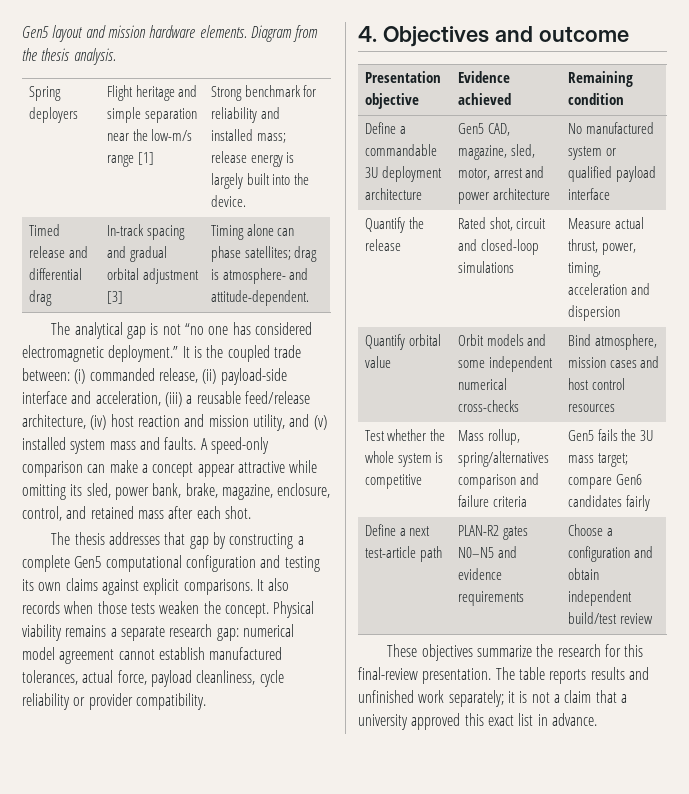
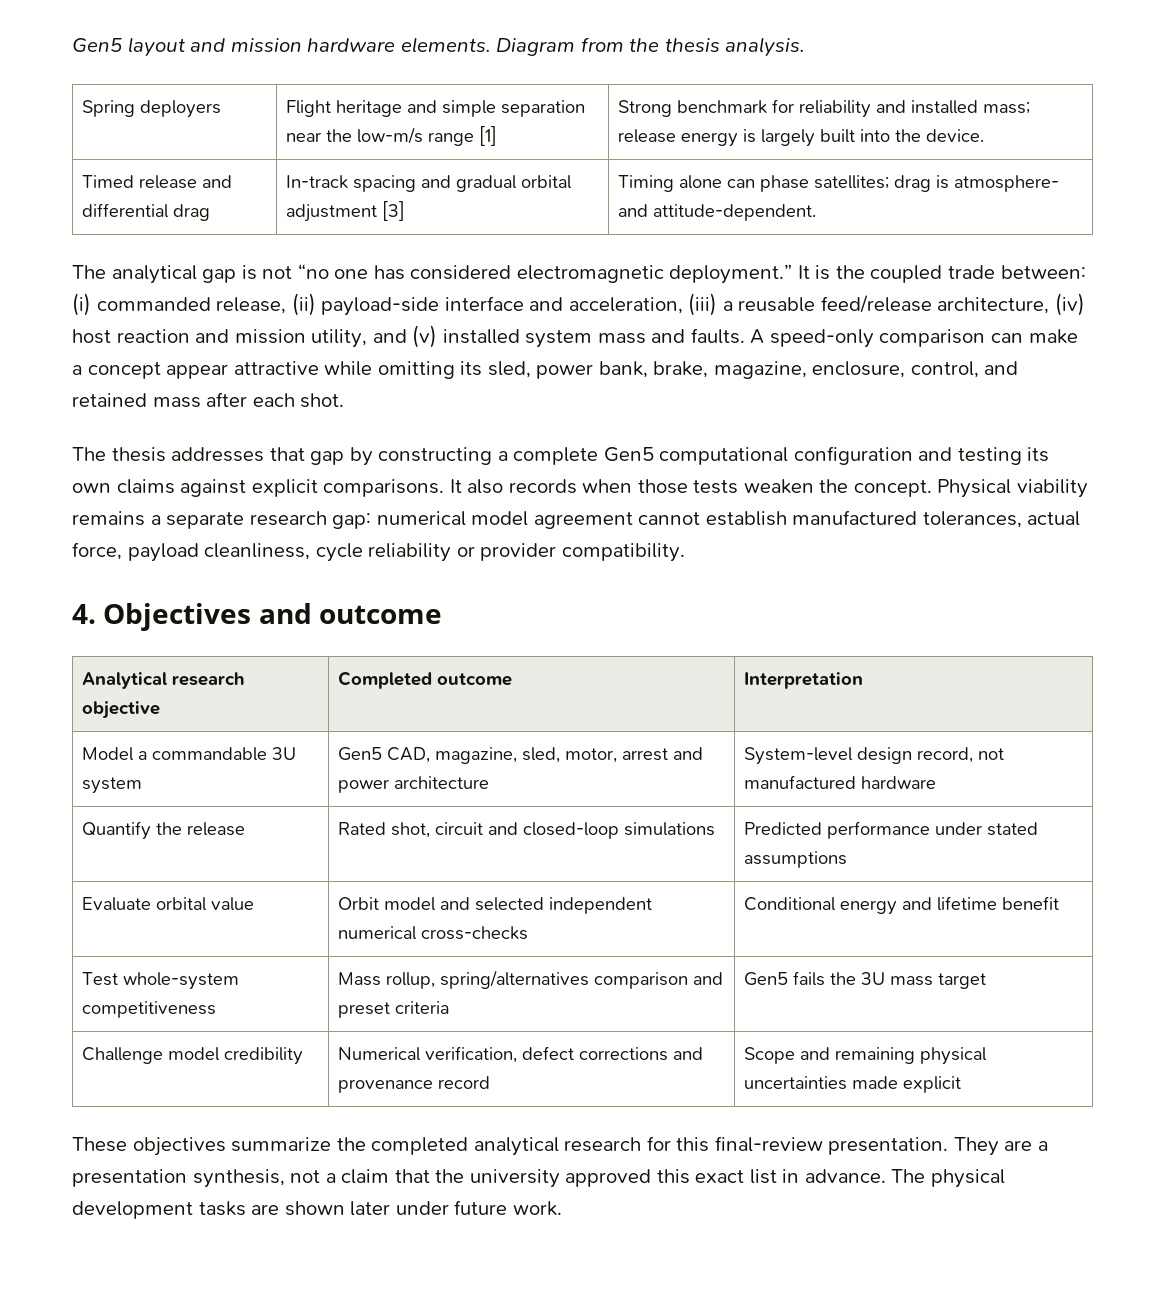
- Presentation objective | Evidence achieved | Remaining condition
- Define a commandable 3U deployment architecture | Gen5 CAD, magazine, sled, motor, arrest and power architecture | No manufactured system or qualified payload interface
+ Analytical research objective | Completed outcome | Interpretation
+ Model a commandable 3U system | Gen5 CAD, magazine, sled, motor, arrest and power architecture | System-level design record, not manufactured hardware
- Quantify the release | Rated shot, circuit and closed-loop simulations | Measure actual thrust, power, timing, acceleration and dispersion
- Quantify orbital value | Orbit models and some independent numerical cross-checks | Bind atmosphere, mission cases and host control resources
- Test whether the whole system is competitive | Mass rollup, spring/alternatives comparison and failure criteria | Gen5 fails the 3U mass target; compare Gen6 candidates fairly
- Define a next test-article path | PLAN-R2 gates N0–N5 and evidence requirements | Choose a configuration and obtain independent build/test review
+ Quantify the release | Rated shot, circuit and closed-loop simulations | Predicted performance under stated assumptions
+ Evaluate orbital value | Orbit model and selected independent numerical cross-checks | Conditional energy and lifetime benefit
+ Test whole-system competitiveness | Mass rollup, spring/alternatives comparison and preset criteria | Gen5 fails the 3U mass target
+ Challenge model credibility | Numerical verification, defect corrections and provenance record | Scope and remaining physical uncertainties made explicit
- These objectives summarize the research for this final-review presentation.
+ These objectives summarize the completed analytical research for this final-review presentation.
- The table reports results and unfinished work separately; it is not a claim that a university approved this exact list in advance.
+ They are a presentation synthesis, not a claim that the university approved this exact list in advance.
+ The physical development tasks are shown later under future work.

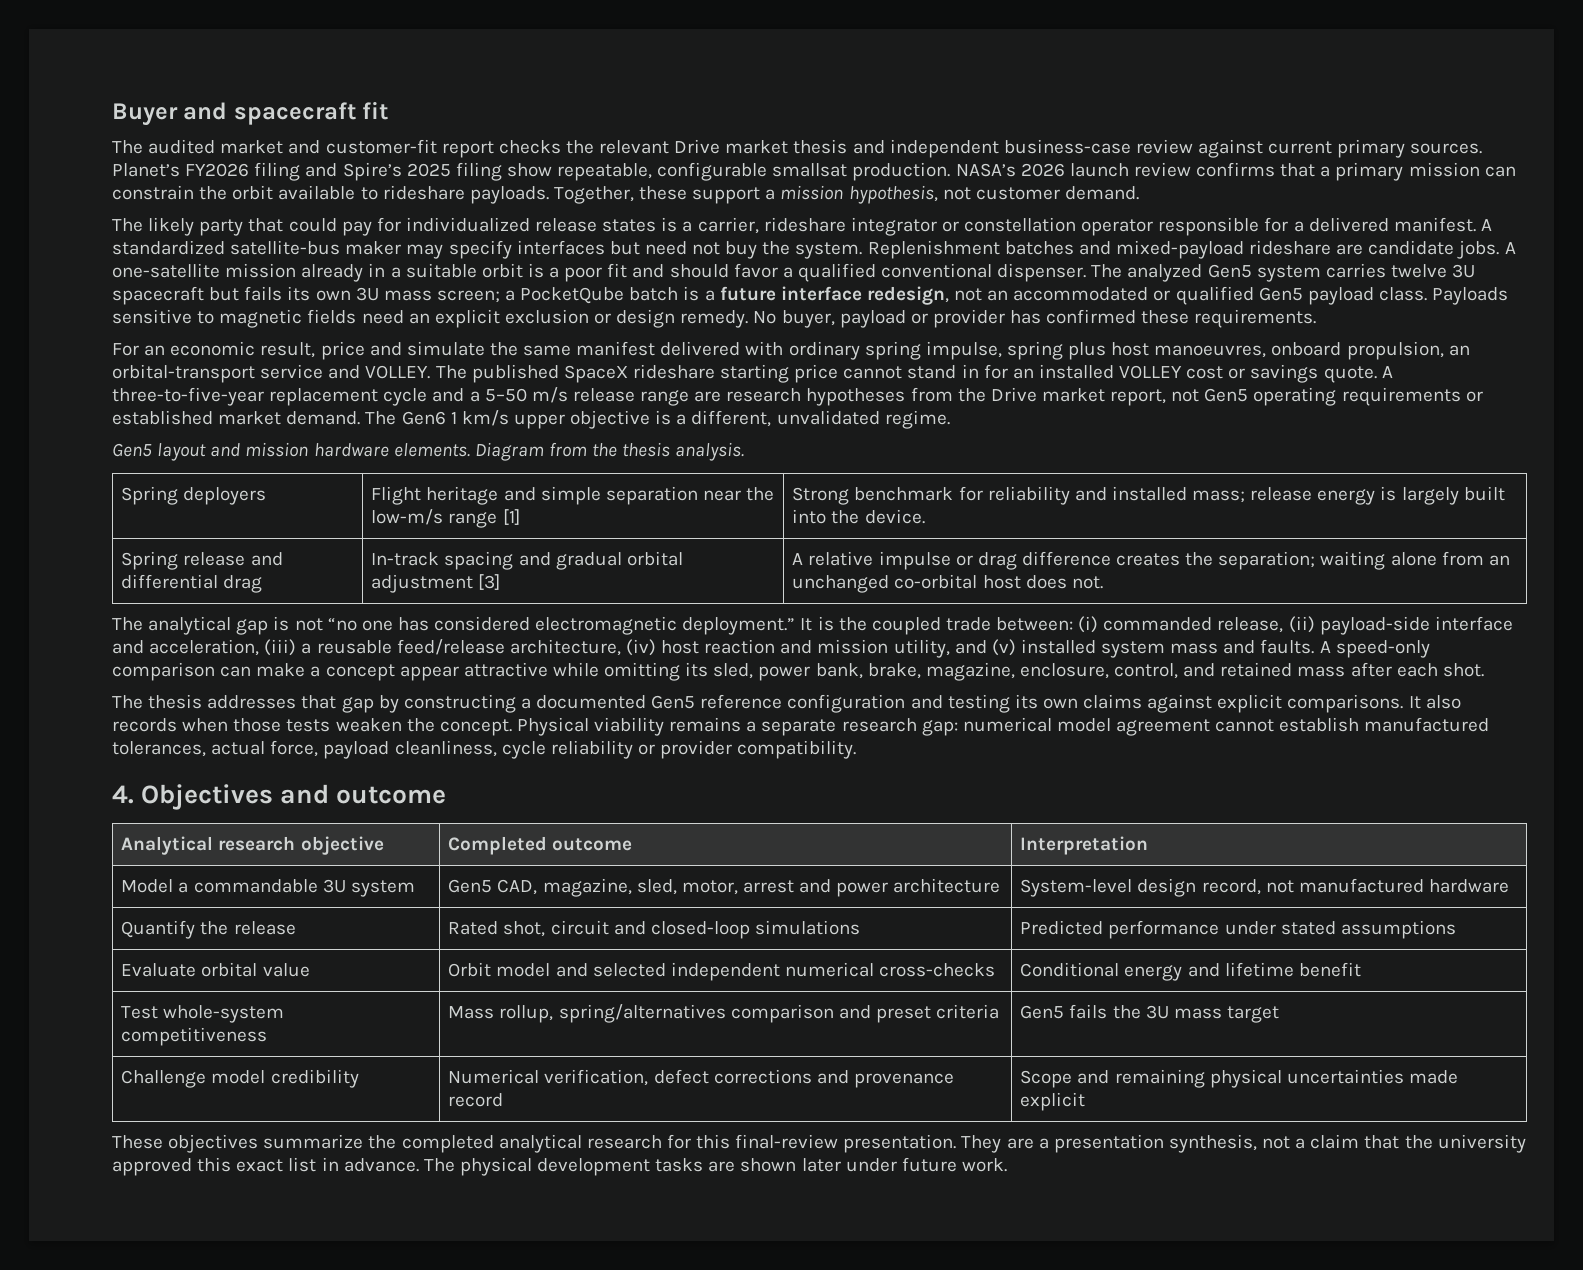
+ Buyer and spacecraft fit
+ The audited market and customer-fit report checks the relevant Drive market thesis and independent business-case review against current primary sources. Planet’s FY2026 filing and Spire’s 2025 filing show repeatable, configurable smallsat production. NASA’s 2026 launch review confirms that a primary mission can constrain the orbit available to rideshare payloads. Together, these support a mission hypothesis, not customer demand.
+ The likely party that could pay for individualized release states is a carrier, rideshare integrator or constellation operator responsible for a delivered manifest. A standardized satellite-bus maker may specify interfaces but need not buy the system. Replenishment batches and mixed-payload rideshare are candidate jobs. A one-satellite mission already in a suitable orbit is a poor fit and should favor a qualified conventional dispenser. The analyzed Gen5 system carries twelve 3U spacecraft but fails its own 3U mass screen; a PocketQube batch is a future interface redesign, not an accommodated or qualified Gen5 payload class. Payloads sensitive to magnetic fields need an explicit exclusion or design remedy. No buyer, payload or provider has confirmed these requirements.
+ For an economic result, price and simulate the same manifest delivered with ordinary spring impulse, spring plus host manoeuvres, onboard propulsion, an orbital-transport service and VOLLEY. The published SpaceX rideshare starting price cannot stand in for an installed VOLLEY cost or savings quote. A three-to-five-year replacement cycle and a 5–50 m/s release range are research hypotheses from the Drive market report, not Gen5 operating requirements or established market demand. The Gen6 1 km/s upper objective is a different, unvalidated regime.
- Timed release and differential drag | In-track spacing and gradual orbital adjustment [3] | Timing alone can phase satellites; drag is atmosphere- and attitude-dependent.
+ Spring release and differential drag | In-track spacing and gradual orbital adjustment [3] | A relative impulse or drag difference creates the separation; waiting alone from an unchanged co-orbital host does not.
- The thesis addresses that gap by constructing a complete Gen5 computational configuration and testing its own claims against explicit comparisons.
+ The thesis addresses that gap by constructing a documented Gen5 reference configuration and testing its own claims against explicit comparisons.

